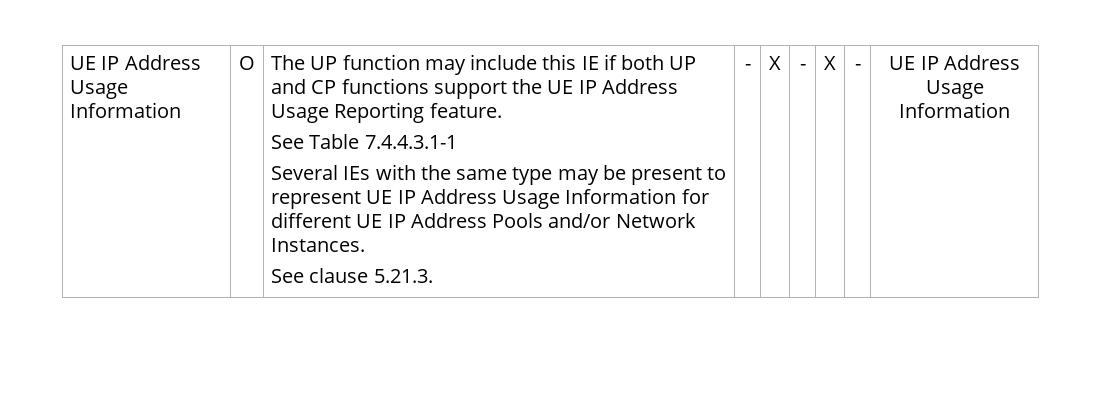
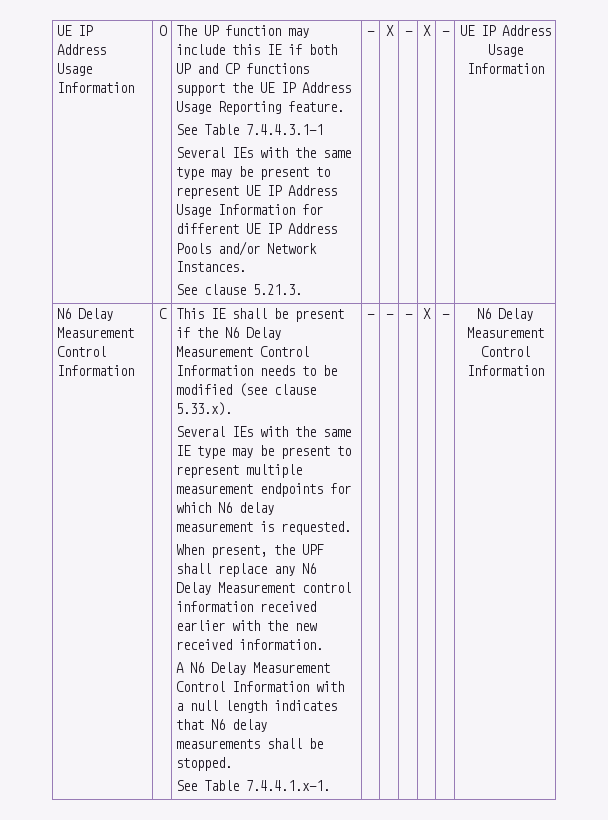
+ N6 Delay Measurement Control Information | C | This IE shall be present if the N6 Delay Measurement Control Information needs to be modified (see clause 5.33.x).
+ Several IEs with the same IE type may be present to represent multiple measurement endpoints for which N6 delay measurement is requested.
+ When present, the UPF shall replace any N6 Delay Measurement control information received earlier with the new received information.
+ A N6 Delay Measurement Control Information with a null length indicates that N6 delay measurements shall be stopped.
+ See Table 7.4.4.1.x-1. | - | - | - | X | - | N6 Delay Measurement Control Information

